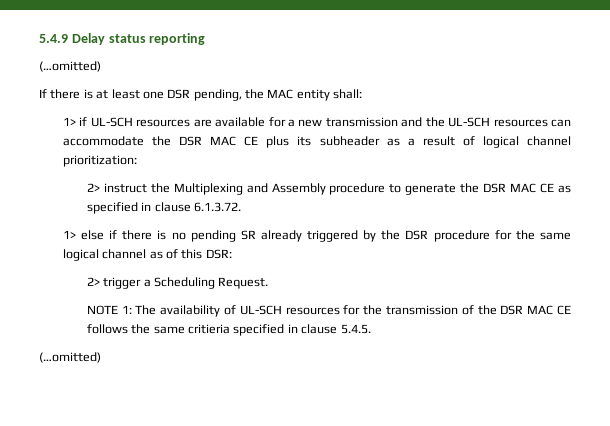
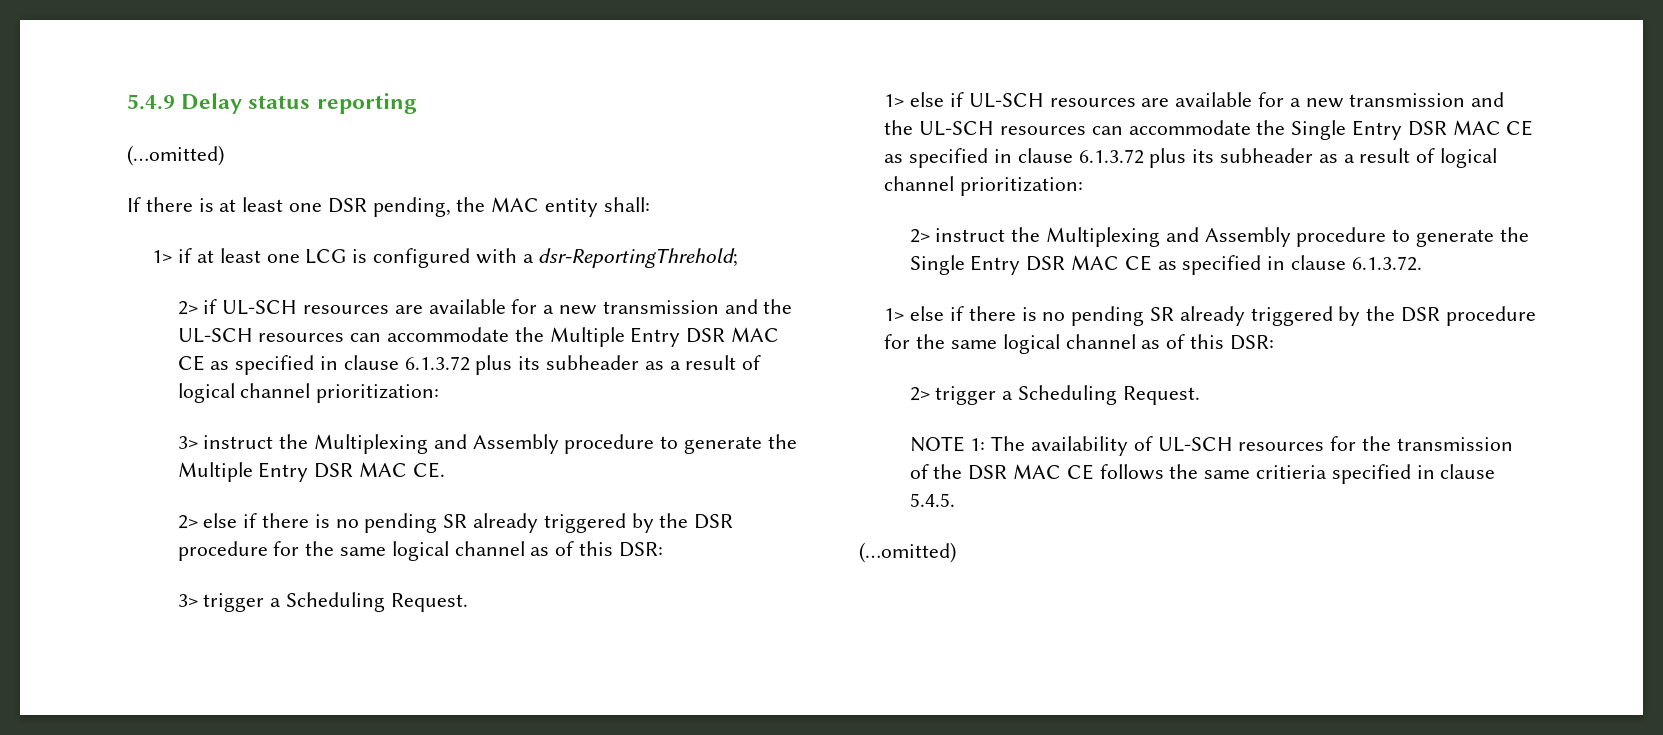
- 1> if UL-SCH resources are available for a new transmission and the UL-SCH resources can accommodate the DSR MAC CE plus its subheader as a result of logical channel prioritization:
+ 1> if at least one LCG is configured with a dsr-ReportingThrehold;
+ 2> if UL-SCH resources are available for a new transmission and the UL-SCH resources can accommodate the Multiple Entry DSR MAC CE as specified in clause 6.1.3.72 plus its subheader as a result of logical channel prioritization:
+ 3> instruct the Multiplexing and Assembly procedure to generate the Multiple Entry DSR MAC CE.
+ 2> else if there is no pending SR already triggered by the DSR procedure for the same logical channel as of this DSR:
+ 3> trigger a Scheduling Request.
+ 1> else if UL-SCH resources are available for a new transmission and the UL-SCH resources can accommodate the Single Entry DSR MAC CE as specified in clause 6.1.3.72 plus its subheader as a result of logical channel prioritization:
- 2> instruct the Multiplexing and Assembly procedure to generate the DSR MAC CE as specified in clause 6.1.3.72.
+ 2> instruct the Multiplexing and Assembly procedure to generate the Single Entry DSR MAC CE as specified in clause 6.1.3.72.

